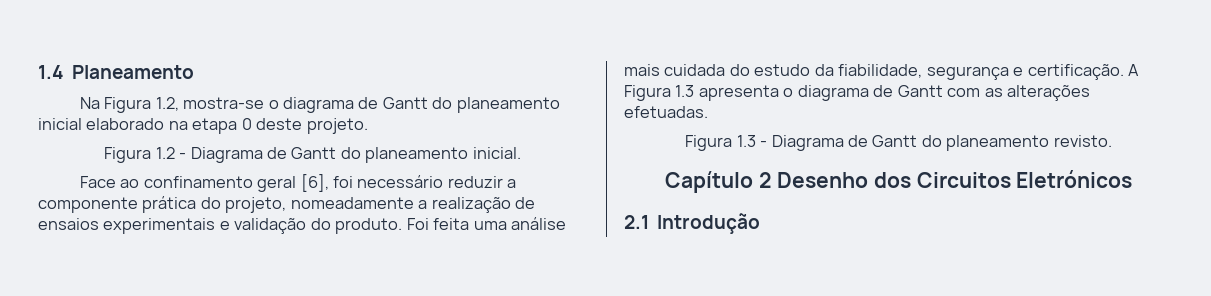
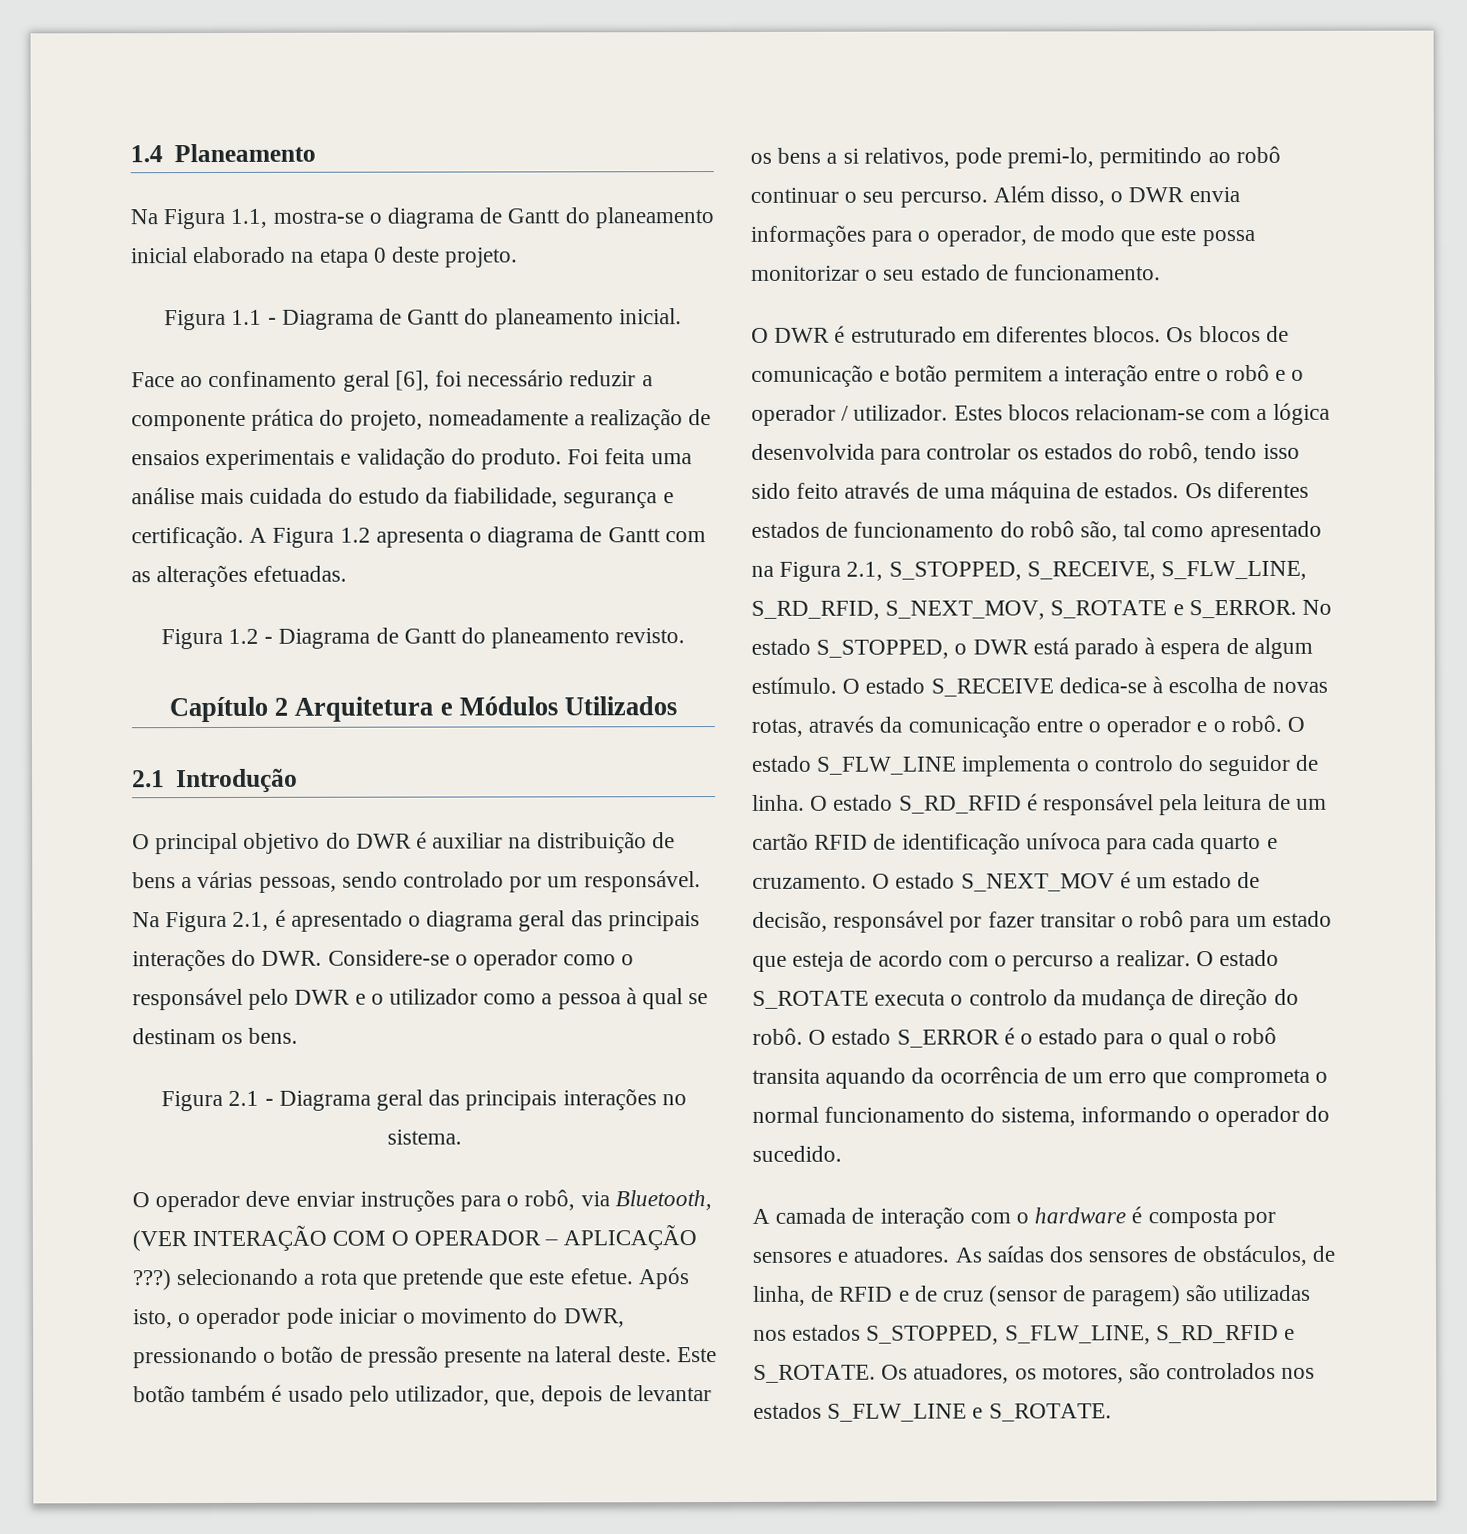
- Na Figura 1.2, mostra-se o diagrama de Gantt do planeamento inicial elaborado na etapa 0 deste projeto.
+ Na Figura 1.1, mostra-se o diagrama de Gantt do planeamento inicial elaborado na etapa 0 deste projeto.
- Figura 1.2 - Diagrama de Gantt do planeamento inicial.
+ Figura 1.1 - Diagrama de Gantt do planeamento inicial.
- A Figura 1.3 apresenta o diagrama de Gantt com as alterações efetuadas.
+ A Figura 1.2 apresenta o diagrama de Gantt com as alterações efetuadas.
- Figura 1.3 - Diagrama de Gantt do planeamento revisto.
+ Figura 1.2 - Diagrama de Gantt do planeamento revisto.
- Capítulo 2 Desenho dos Circuitos Eletrónicos
+ Capítulo 2 Arquitetura e Módulos Utilizados
  2.1 Introdução
+ O principal objetivo do DWR é auxiliar na distribuição de bens a várias pessoas, sendo controlado por um responsável. Na Figura 2.1, é apresentado o diagrama geral das principais interações do DWR. Considere-se o operador como o responsável pelo DWR e o utilizador como a pessoa à qual se destinam os bens.
+ Figura 2.1 - Diagrama geral das principais interações no sistema.
+ O operador deve enviar instruções para o robô, via Bluetooth, (VER INTERAÇÃO COM O OPERADOR – APLICAÇÃO ???) selecionando a rota que pretende que este efetue. Após isto, o operador pode iniciar o movimento do DWR, pressionando o botão de pressão presente na lateral deste. Este botão também é usado pelo utilizador, que, depois de levantar os bens a si relativos, pode premi-lo, permitindo ao robô continuar o seu percurso. Além disso, o DWR envia informações para o operador, de modo que este possa monitorizar o seu estado de funcionamento.
+ O DWR é estruturado em diferentes blocos. Os blocos de comunicação e botão permitem a interação entre o robô e o operador / utilizador. Estes blocos relacionam-se com a lógica desenvolvida para controlar os estados do robô, tendo isso sido feito através de uma máquina de estados. Os diferentes estados de funcionamento do robô são, tal como apresentado na Figura 2.1, S_STOPPED, S_RECEIVE, S_FLW_LINE, S_RD_RFID, S_NEXT_MOV, S_ROTATE e S_ERROR. No estado S_STOPPED, o DWR está parado à espera de algum estímulo. O estado S_RECEIVE dedica-se à escolha de novas rotas, através da comunicação entre o operador e o robô. O estado S_FLW_LINE implementa o controlo do seguidor de linha. O estado S_RD_RFID é responsável pela leitura de um cartão RFID de identificação unívoca para cada quarto e cruzamento. O estado S_NEXT_MOV é um estado de decisão, responsável por fazer transitar o robô para um estado que esteja de acordo com o percurso a realizar. O estado S_ROTATE executa o controlo da mudança de direção do robô. O estado S_ERROR é o estado para o qual o robô transita aquando da ocorrência de um erro que comprometa o normal funcionamento do sistema, informando o operador do sucedido.
+ A camada de interação com o hardware é composta por sensores e atuadores. As saídas dos sensores de obstáculos, de linha, de RFID e de cruz (sensor de paragem) são utilizadas nos estados S_STOPPED, S_FLW_LINE, S_RD_RFID e S_ROTATE. Os atuadores, os motores, são controlados nos estados S_FLW_LINE e S_ROTATE.

